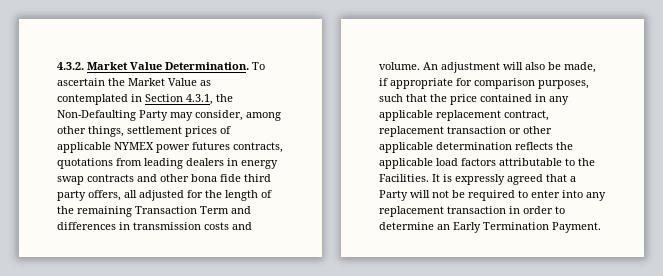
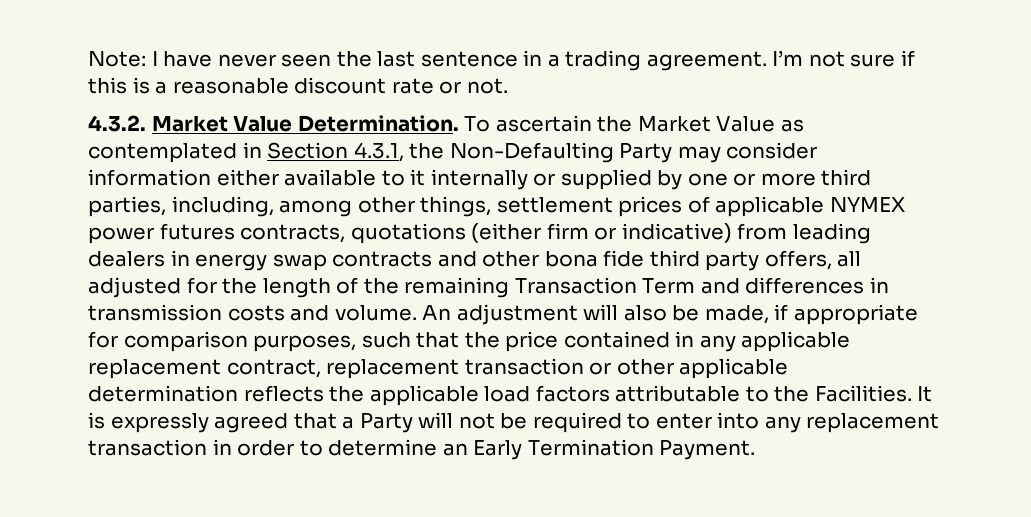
+ Note: I have never seen the last sentence in a trading agreement. I’m not sure if this is a reasonable discount rate or not.
- To ascertain the Market Value as contemplated in Section 4.3.1, the Non-Defaulting Party may consider, among other things, settlement prices of applicable NYMEX power futures contracts, quotations from leading dealers in energy swap contracts and other bona fide third party offers, all adjusted for the length of the remaining Transaction Term and differences in transmission costs and volume.
+ To ascertain the Market Value as contemplated in Section 4.3.1, the Non-Defaulting Party may consider information either available to it internally or supplied by one or more third parties, including, among other things, settlement prices of applicable NYMEX power futures contracts, quotations (either firm or indicative) from leading dealers in energy swap contracts and other bona fide third party offers, all adjusted for the length of the remaining Transaction Term and differences in transmission costs and volume.

